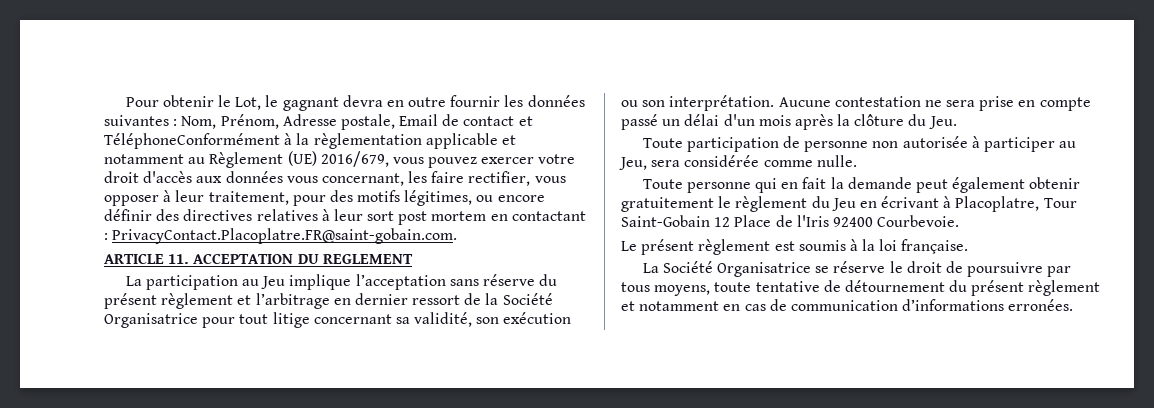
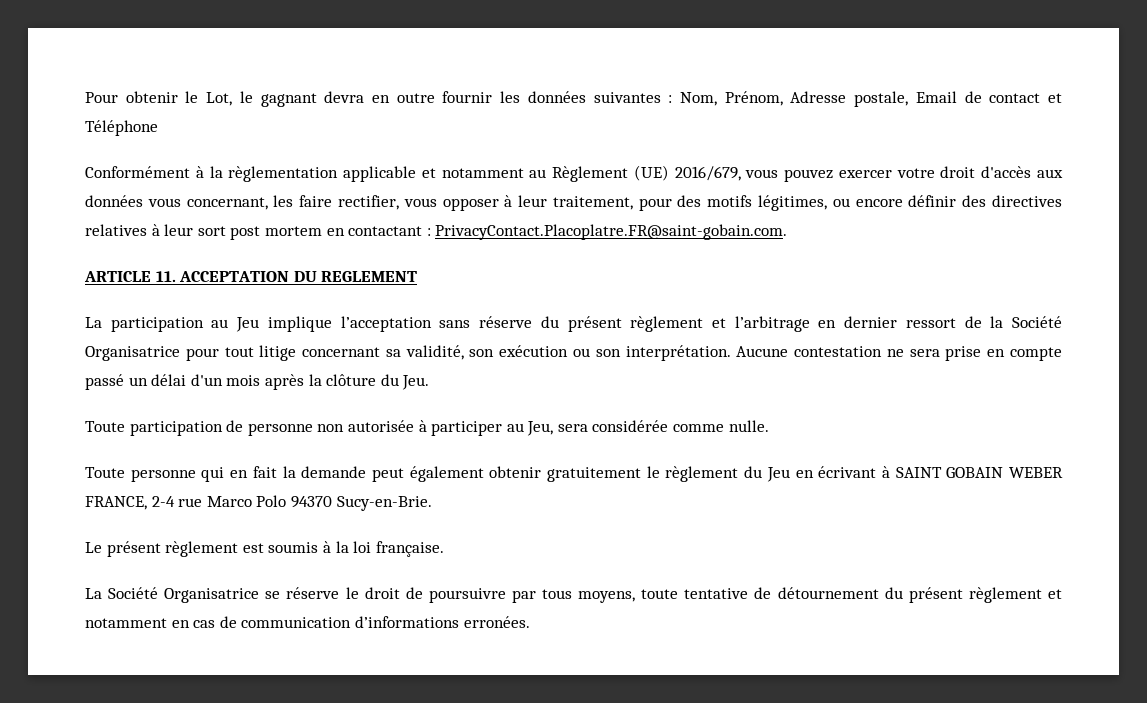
- Nom, Prénom, Adresse postale, Email de contact et TéléphoneConformément à la règlementation applicable et notamment au Règlement (UE) 2016/679, vous pouvez exercer votre droit d'accès aux données vous concernant, les faire rectifier, vous opposer à leur traitement, pour des motifs légitimes, ou encore définir des directives relatives à leur sort post mortem en contactant :
+ Nom, Prénom, Adresse postale, Email de contact et Téléphone
+ Conformément à la règlementation applicable et notamment au Règlement (UE) 2016/679, vous pouvez exercer votre droit d'accès aux données vous concernant, les faire rectifier, vous opposer à leur traitement, pour des motifs légitimes, ou encore définir des directives relatives à leur sort post mortem en contactant :
- Toute personne qui en fait la demande peut également obtenir gratuitement le règlement du Jeu en écrivant à Placoplatre, Tour Saint-Gobain 12 Place de l'Iris 92400 Courbevoie.
+ Toute personne qui en fait la demande peut également obtenir gratuitement le règlement du Jeu en écrivant à SAINT GOBAIN WEBER FRANCE, 2-4 rue Marco Polo 94370 Sucy-en-Brie.

